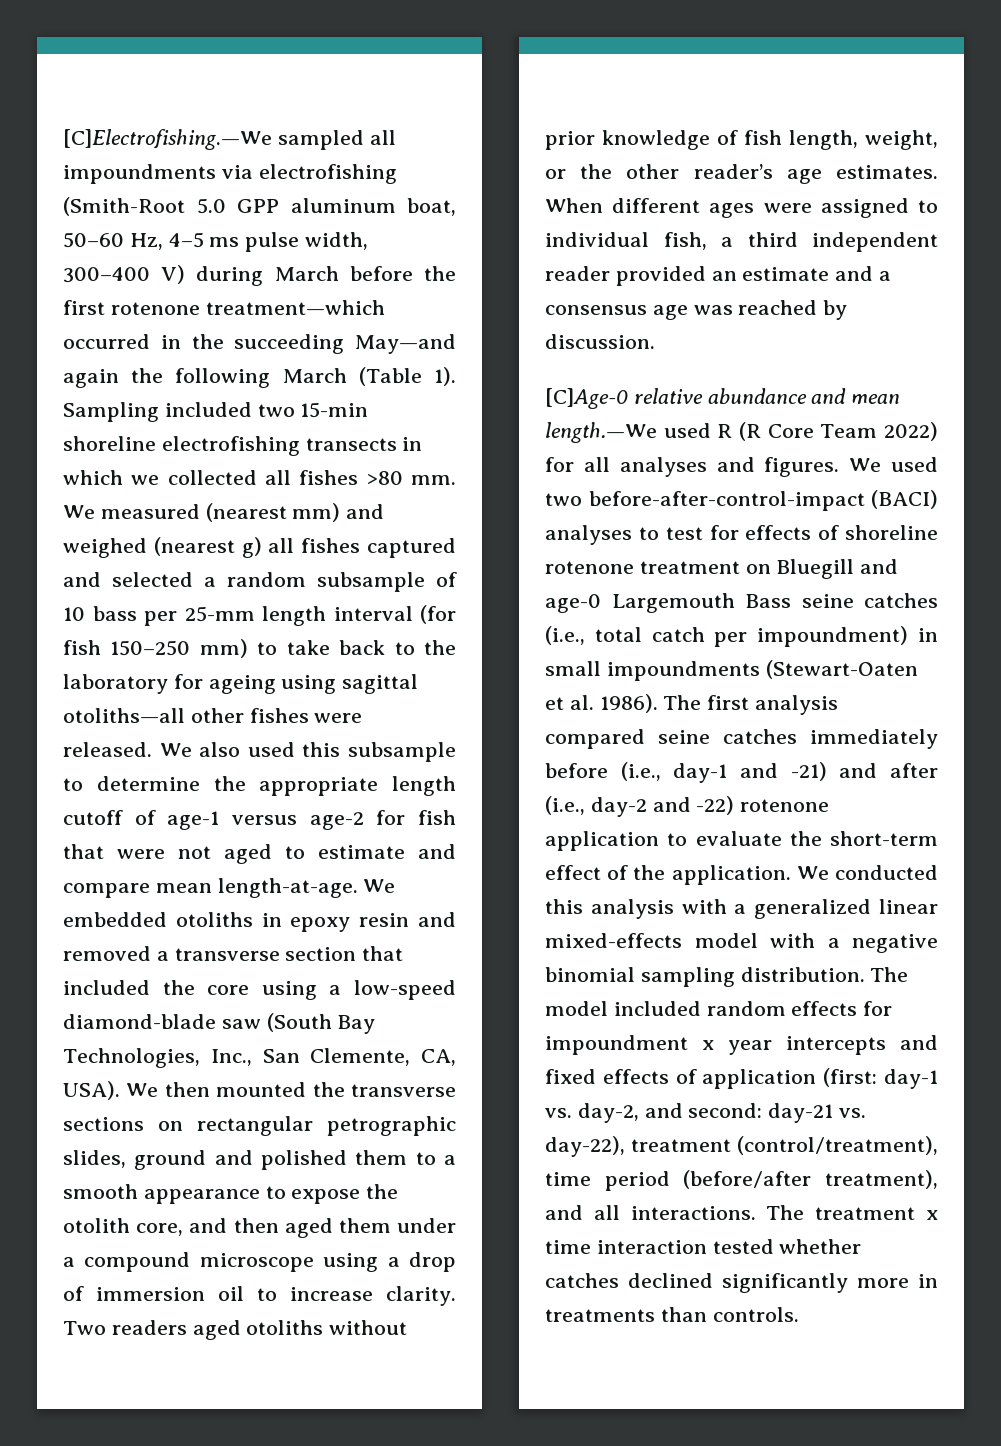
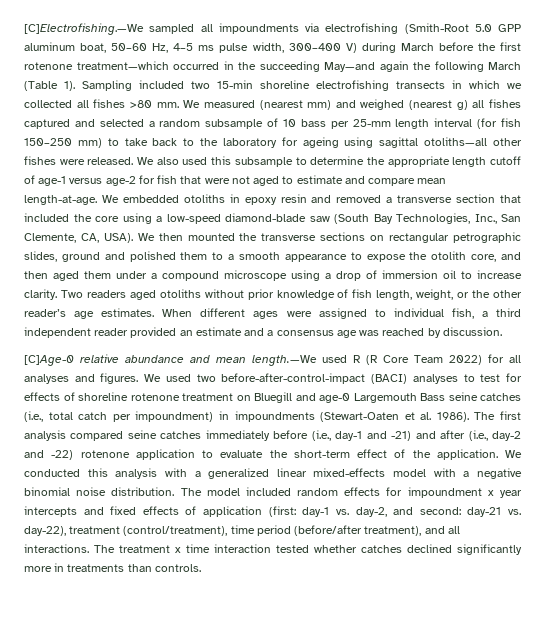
- We used two before-after-control-impact (BACI) analyses to test for effects of shoreline rotenone treatment on Bluegill and age-0 Largemouth Bass seine catches (i.e., total catch per impoundment) in small impoundments (Stewart-Oaten et al. 1986).
+ We used two before-after-control-impact (BACI) analyses to test for effects of shoreline rotenone treatment on Bluegill and age-0 Largemouth Bass seine catches (i.e., total catch per impoundment) in impoundments (Stewart-Oaten et al. 1986).
- We conducted this analysis with a generalized linear mixed-effects model with a negative binomial sampling distribution.
+ We conducted this analysis with a generalized linear mixed-effects model with a negative binomial noise distribution.

